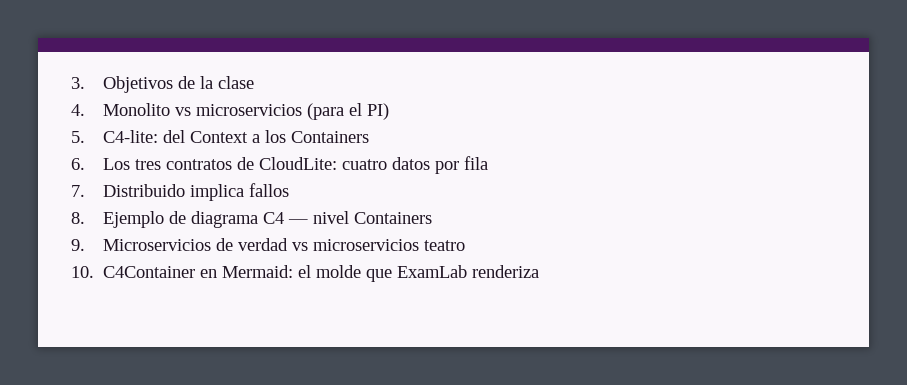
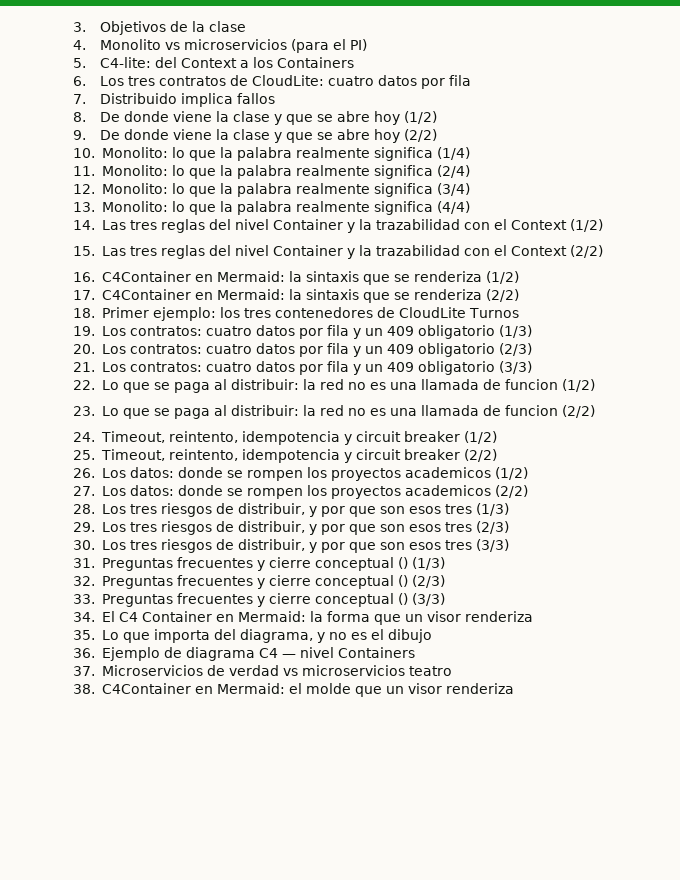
- 8. Ejemplo de diagrama C4 — nivel Containers
+ 8. De donde viene la clase y que se abre hoy (1/2)
+ 9. De donde viene la clase y que se abre hoy (2/2)
+ 10. Monolito: lo que la palabra realmente significa (1/4)
+ 11. Monolito: lo que la palabra realmente significa (2/4)
+ 12. Monolito: lo que la palabra realmente significa (3/4)
+ 13. Monolito: lo que la palabra realmente significa (4/4)
+ 14. Las tres reglas del nivel Container y la trazabilidad con el Context (1/2)
+ 15. Las tres reglas del nivel Container y la trazabilidad con el Context (2/2)
+ 16. C4Container en Mermaid: la sintaxis que se renderiza (1/2)
+ 17. C4Container en Mermaid: la sintaxis que se renderiza (2/2)
+ 18. Primer ejemplo: los tres contenedores de CloudLite Turnos
+ 19. Los contratos: cuatro datos por fila y un 409 obligatorio (1/3)
+ 20. Los contratos: cuatro datos por fila y un 409 obligatorio (2/3)
+ 21. Los contratos: cuatro datos por fila y un 409 obligatorio (3/3)
+ 22. Lo que se paga al distribuir: la red no es una llamada de funcion (1/2)
+ 23. Lo que se paga al distribuir: la red no es una llamada de funcion (2/2)
+ 24. Timeout, reintento, idempotencia y circuit breaker (1/2)
+ 25. Timeout, reintento, idempotencia y circuit breaker (2/2)
+ 26. Los datos: donde se rompen los proyectos academicos (1/2)
+ 27. Los datos: donde se rompen los proyectos academicos (2/2)
+ 28. Los tres riesgos de distribuir, y por que son esos tres (1/3)
+ 29. Los tres riesgos de distribuir, y por que son esos tres (2/3)
+ 30. Los tres riesgos de distribuir, y por que son esos tres (3/3)
+ 31. Preguntas frecuentes y cierre conceptual () (1/3)
+ 32. Preguntas frecuentes y cierre conceptual () (2/3)
+ 33. Preguntas frecuentes y cierre conceptual () (3/3)
+ 34. El C4 Container en Mermaid: la forma que un visor renderiza
+ 35. Lo que importa del diagrama, y no es el dibujo
+ 36. Ejemplo de diagrama C4 — nivel Containers
- 9. Microservicios de verdad vs microservicios teatro
+ 37. Microservicios de verdad vs microservicios teatro
- 10. C4Container en Mermaid: el molde que ExamLab renderiza
+ 38. C4Container en Mermaid: el molde que un visor renderiza

